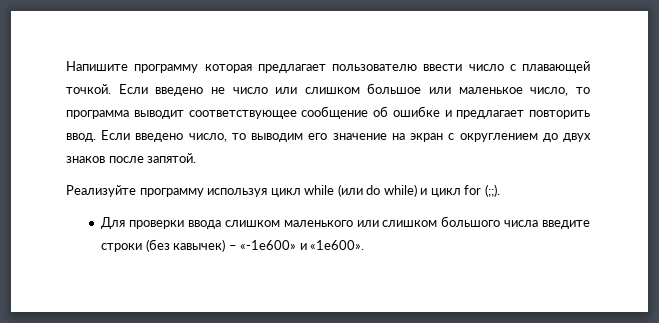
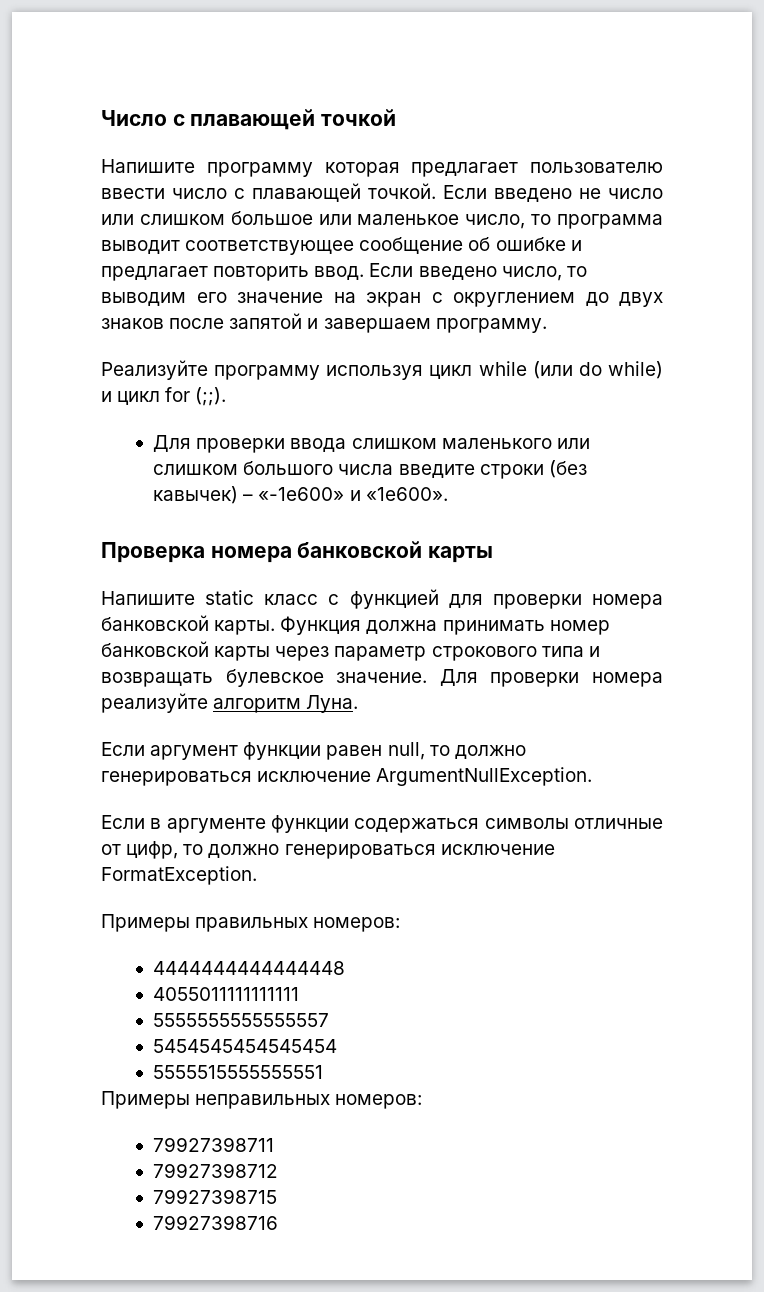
+ Число с плавающей точкой
- Если введено число, то выводим его значение на экран с округлением до двух знаков после запятой.
+ Если введено число, то выводим его значение на экран с округлением до двух знаков после запятой и завершаем программу.
+ Проверка номера банковской карты
+ Напишите static класс с функцией для проверки номера банковской карты. Функция должна принимать номер банковской карты через параметр строкового типа и возвращать булевское значение. Для проверки номера реализуйте алгоритм Луна.
+ Если аргумент функции равен null, то должно генерироваться исключение ArgumentNullException.
+ Если в аргументе функции содержаться символы отличные от цифр, то должно генерироваться исключение FormatException.
+ Примеры правильных номеров:
+ 4444444444444448
+ 4055011111111111
+ 5555555555555557
+ 5454545454545454
+ 5555515555555551
+ Примеры неправильных номеров:
+ 79927398711
+ 79927398712
+ 79927398715
+ 79927398716

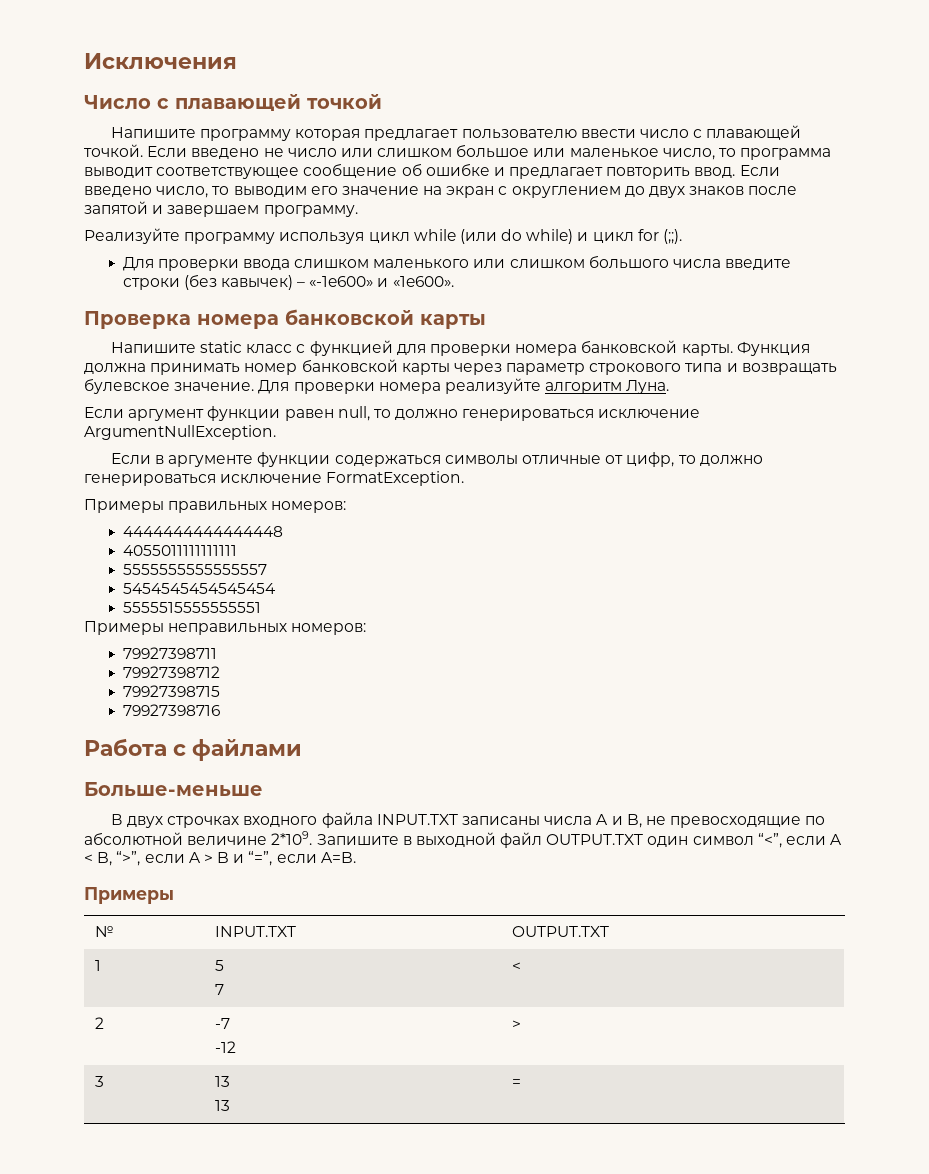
+ Исключения
+ Работа с файлами
+ Больше-меньше
+ В двух строчках входного файла INPUT.TXT записаны числа A и B, не превосходящие по абсолютной величине 2*109. Запишите в выходной файл OUTPUT.TXT один символ “<”, если A < B, “>”, если A > B и “=”, если A=B.
+ Примеры
+ № | INPUT.TXT | OUTPUT.TXT
+ 1 | 5
+ 7 | <
+ 2 | -7
+ -12 | >
+ 3 | 13
+ 13 | =

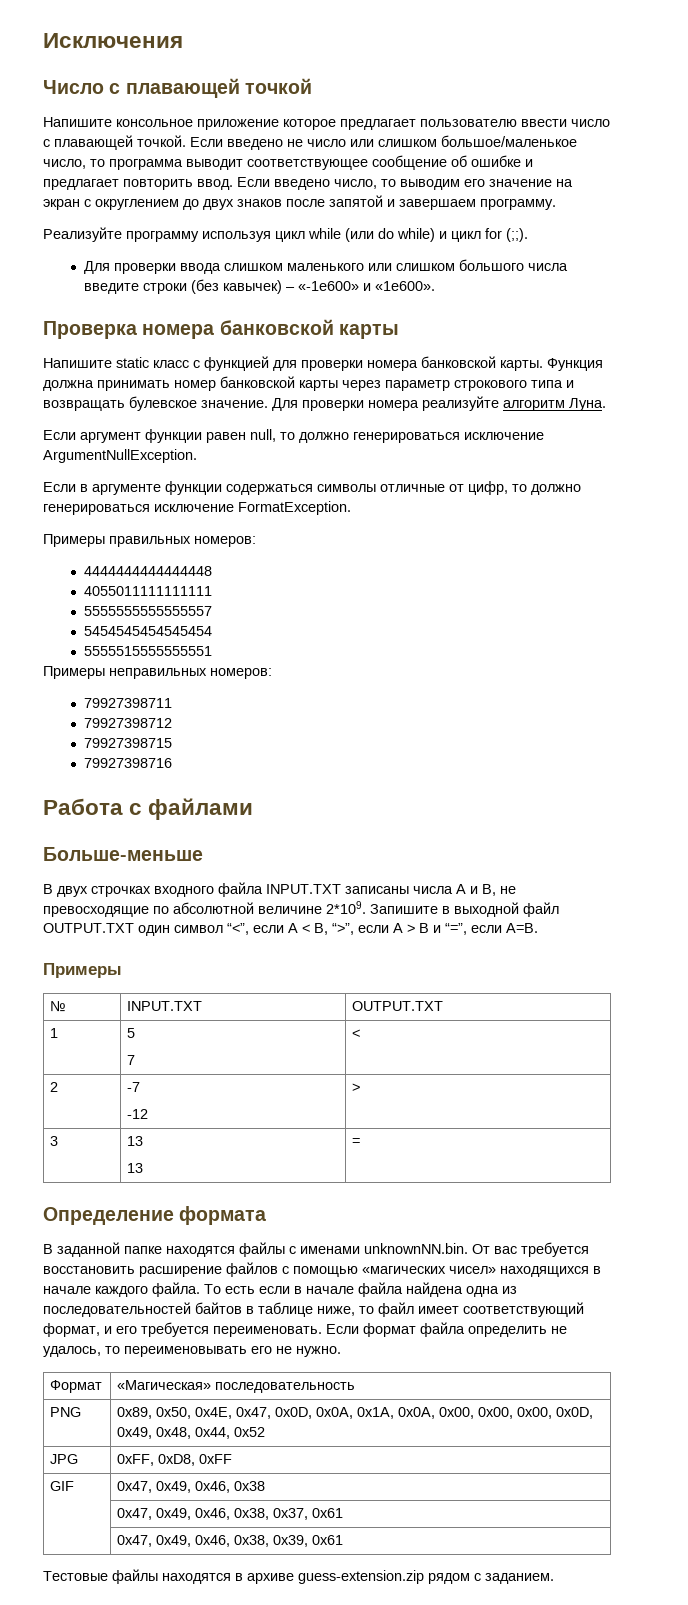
- Напишите программу которая предлагает пользователю ввести число с плавающей точкой.
+ Напишите консольное приложение которое предлагает пользователю ввести число с плавающей точкой.
- Если введено не число или слишком большое или маленькое число, то программа выводит соответствующее сообщение об ошибке и предлагает повторить ввод.
+ Если введено не число или слишком большое/маленькое число, то программа выводит соответствующее сообщение об ошибке и предлагает повторить ввод.
+ Определение формата
+ В заданной папке находятся файлы с именами unknownNN.bin. От вас требуется восстановить расширение файлов с помощью «магических чисел» находящихся в начале каждого файла. То есть если в начале файла найдена одна из последовательностей байтов в таблице ниже, то файл имеет соответствующий формат, и его требуется переименовать. Если формат файла определить не удалось, то переименовывать его не нужно.
+ Формат | «Магическая» последовательность
+ PNG | 0x89, 0x50, 0x4E, 0x47, 0x0D, 0x0A, 0x1A, 0x0A, 0x00, 0x00, 0x00, 0x0D, 0x49, 0x48, 0x44, 0x52
+ JPG | 0xFF, 0xD8, 0xFF
+ GIF | 0x47, 0x49, 0x46, 0x38
+ | 0x47, 0x49, 0x46, 0x38, 0x37, 0x61
+ | 0x47, 0x49, 0x46, 0x38, 0x39, 0x61
+ Тестовые файлы находятся в архиве guess-extension.zip рядом с заданием.

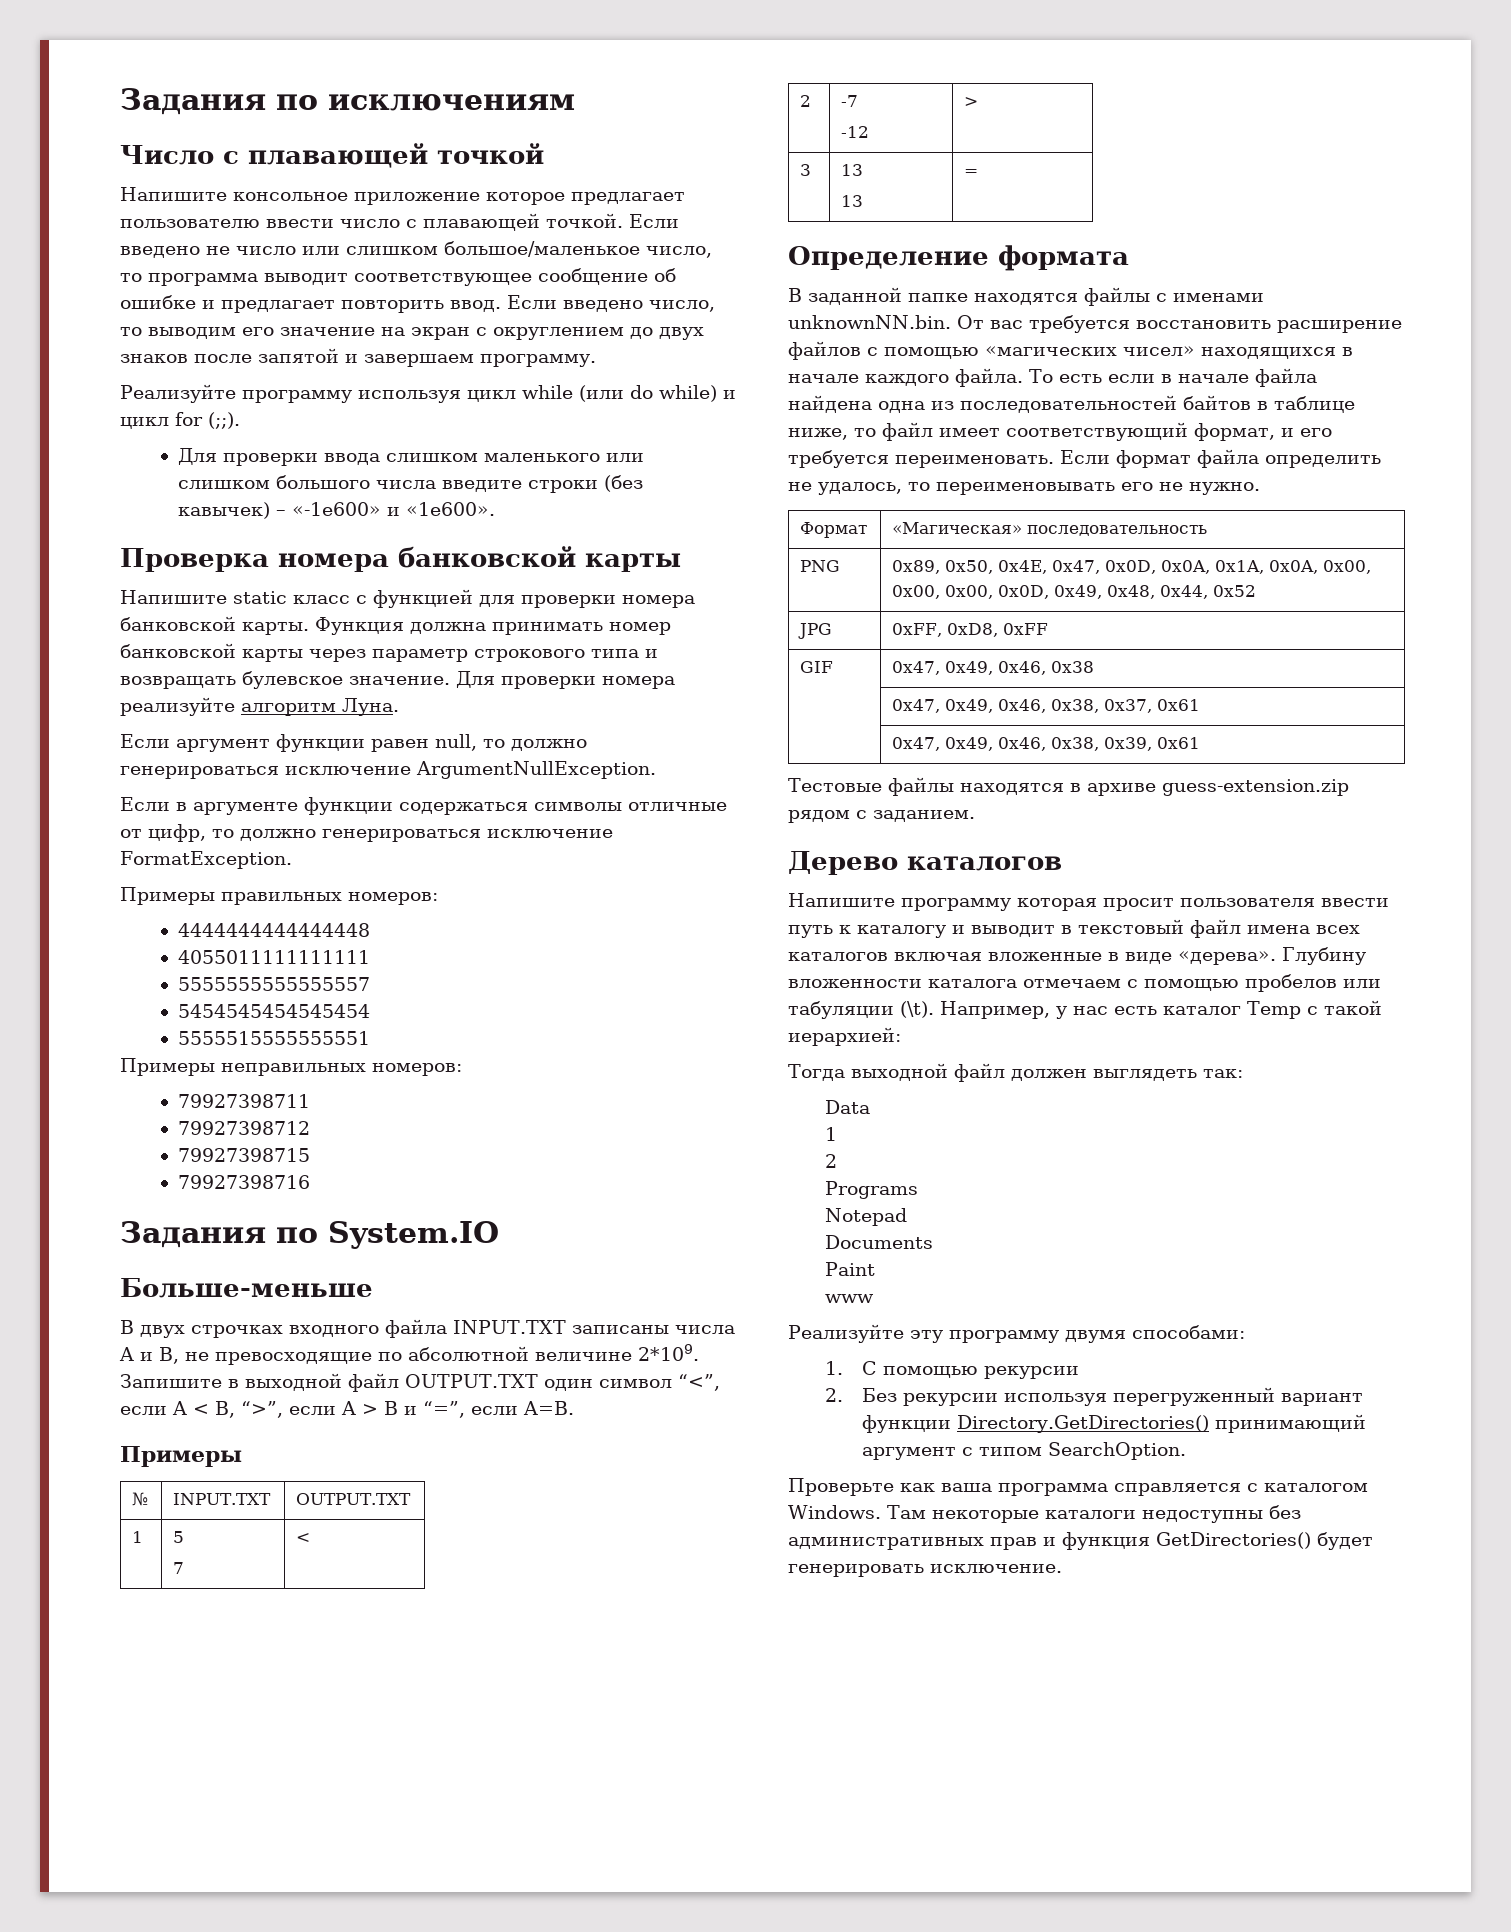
- Исключения
+ Задания по исключениям
- Работа с файлами
+ Задания по System.IO
+ Дерево каталогов
+ Напишите программу которая просит пользователя ввести путь к каталогу и выводит в текстовый файл имена всех каталогов включая вложенные в виде «дерева». Глубину вложенности каталога отмечаем с помощью пробелов или табуляции (\t). Например, у нас есть каталог Temp с такой иерархией:
+ Тогда выходной файл должен выглядеть так:
+ Data
+ 1
+ 2
+ Programs
+ Notepad
+ Documents
+ Paint
+ www
+ Реализуйте эту программу двумя способами:
+ 1. С помощью рекурсии
+ 2. Без рекурсии используя перегруженный вариант функции Directory.GetDirectories() принимающий аргумент c типом SearchOption.
+ Проверьте как ваша программа справляется с каталогом Windows. Там некоторые каталоги недоступны без административных прав и функция GetDirectories() будет генерировать исключение.

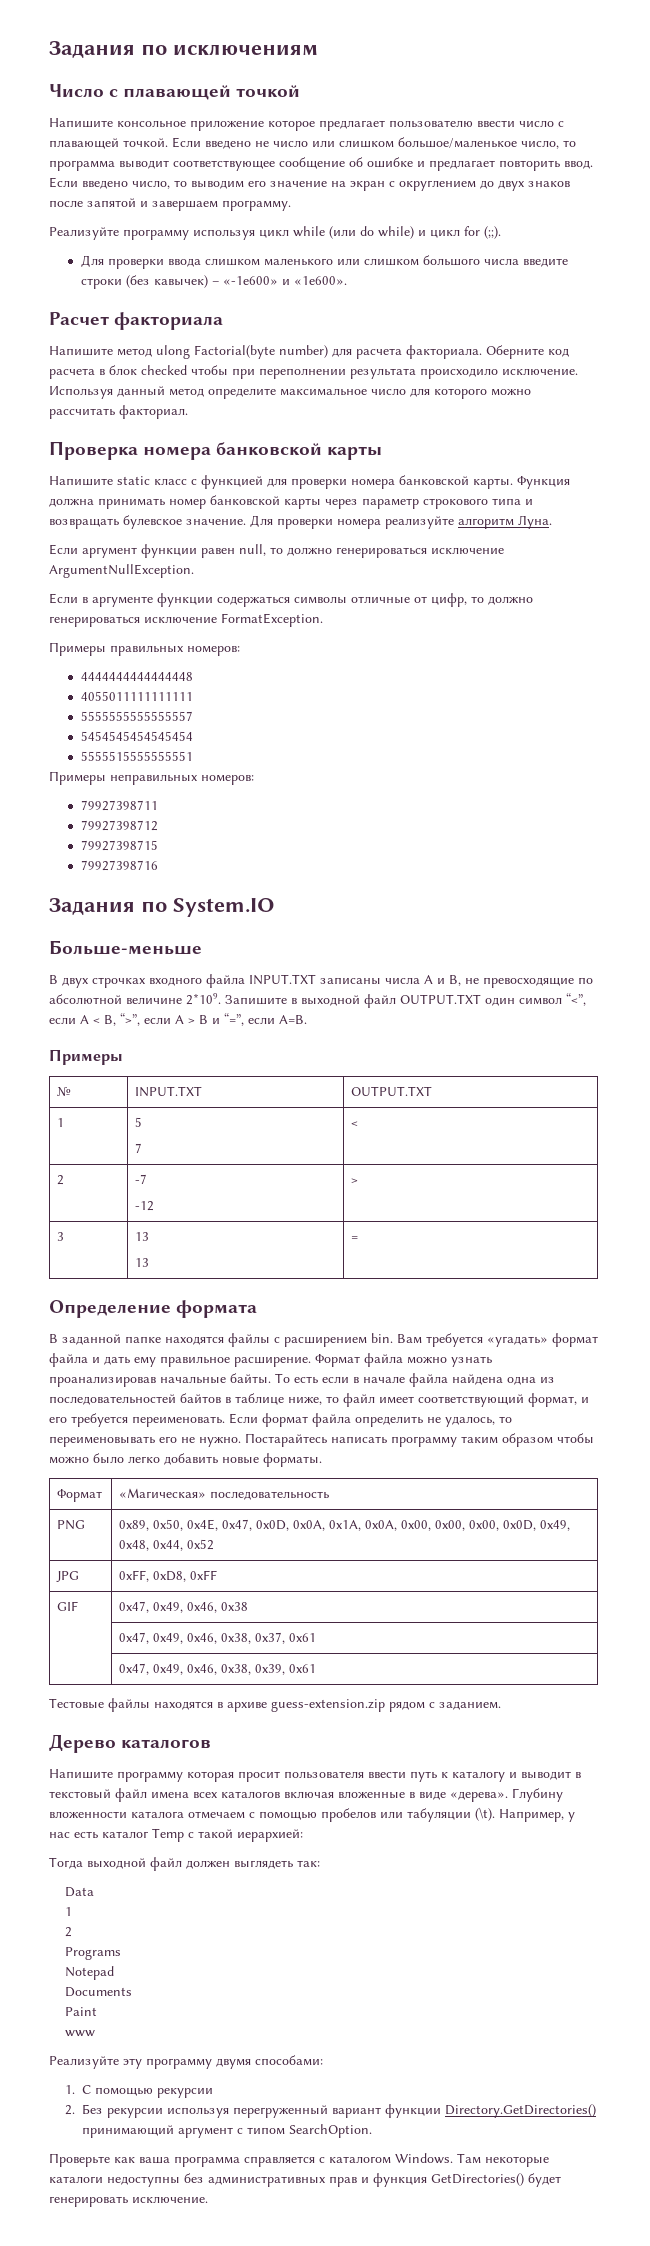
+ Расчет факториала
+ Напишите метод ulong Factorial(byte number) для расчета факториала. Оберните код расчета в блок checked чтобы при переполнении результата происходило исключение. Используя данный метод определите максимальное число для которого можно рассчитать факториал.
- В заданной папке находятся файлы с именами unknownNN.bin. От вас требуется восстановить расширение файлов с помощью «магических чисел» находящихся в начале каждого файла.
+ В заданной папке находятся файлы с расширением bin. Вам требуется «угадать» формат файла и дать ему правильное расширение. Формат файла можно узнать проанализировав начальные байты.
+ Постарайтесь написать программу таким образом чтобы можно было легко добавить новые форматы.

